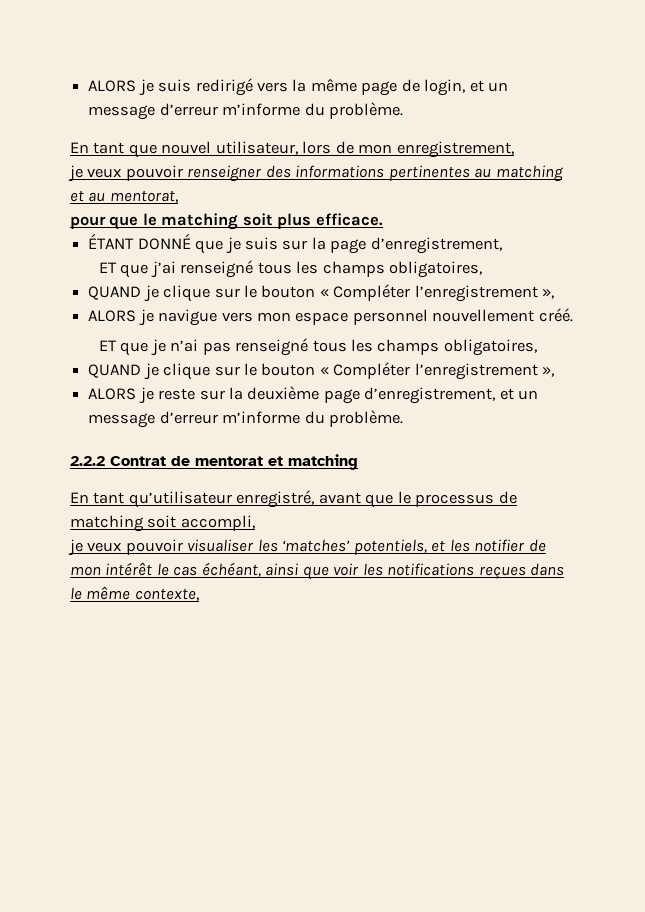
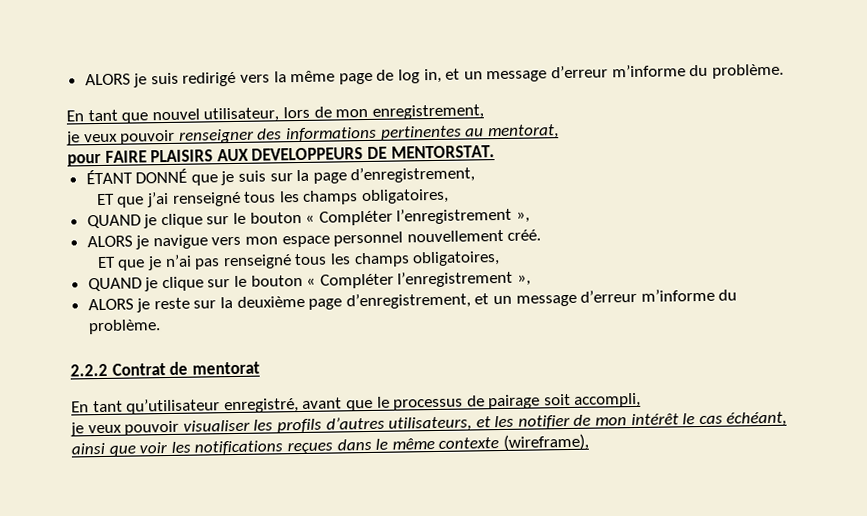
- ALORS je suis redirigé vers la même page de login, et un message d’erreur m’informe du problème.
+ ALORS je suis redirigé vers la même page de log in, et un message d’erreur m’informe du problème.
- je veux pouvoir renseigner des informations pertinentes au matching et au mentorat,
+ je veux pouvoir renseigner des informations pertinentes au mentorat,
- pour que le matching soit plus efficace.
+ pour FAIRE PLAISIRS AUX DEVELOPPEURS DE MENTORSTAT.
- 2.2.2 Contrat de mentorat et matching
+ 2.2.2 Contrat de mentorat
- En tant qu’utilisateur enregistré, avant que le processus de matching soit accompli,
+ En tant qu’utilisateur enregistré, avant que le processus de pairage soit accompli,
- je veux pouvoir visualiser les ‘matches’ potentiels, et les notifier de mon intérêt le cas échéant, ainsi que voir les notifications reçues dans le même contexte,
+ je veux pouvoir visualiser les profils d’autres utilisateurs, et les notifier de mon intérêt le cas échéant, ainsi que voir les notifications reçues dans le même contexte (wireframe),

